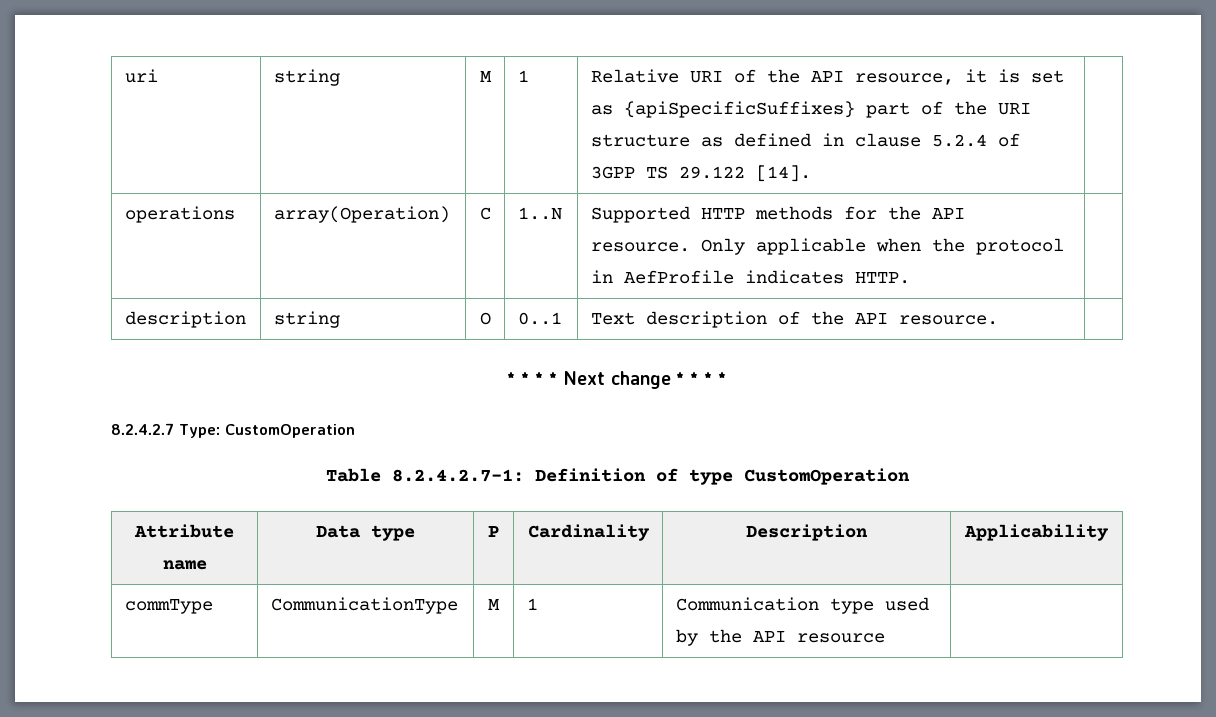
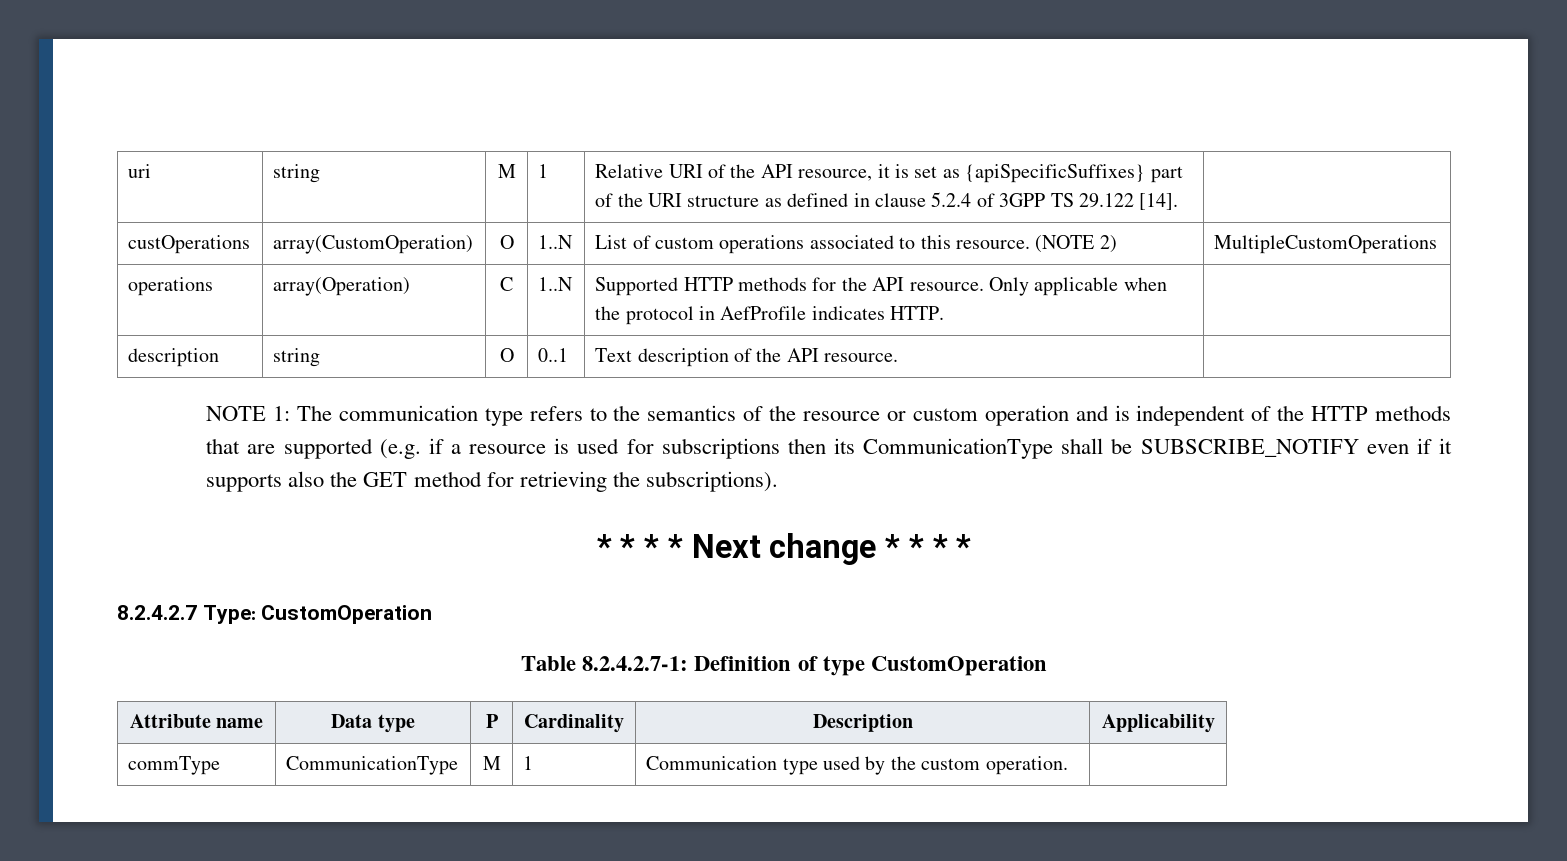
+ custOperations | array(CustomOperation) | O | 1..N | List of custom operations associated to this resource. (NOTE 2) | MultipleCustomOperations
+ NOTE 1: The communication type refers to the semantics of the resource or custom operation and is independent of the HTTP methods that are supported (e.g. if a resource is used for subscriptions then its CommunicationType shall be SUBSCRIBE_NOTIFY even if it supports also the GET method for retrieving the subscriptions).
- commType | CommunicationType | M | 1 | Communication type used by the API resource |
+ commType | CommunicationType | M | 1 | Communication type used by the custom operation. |

